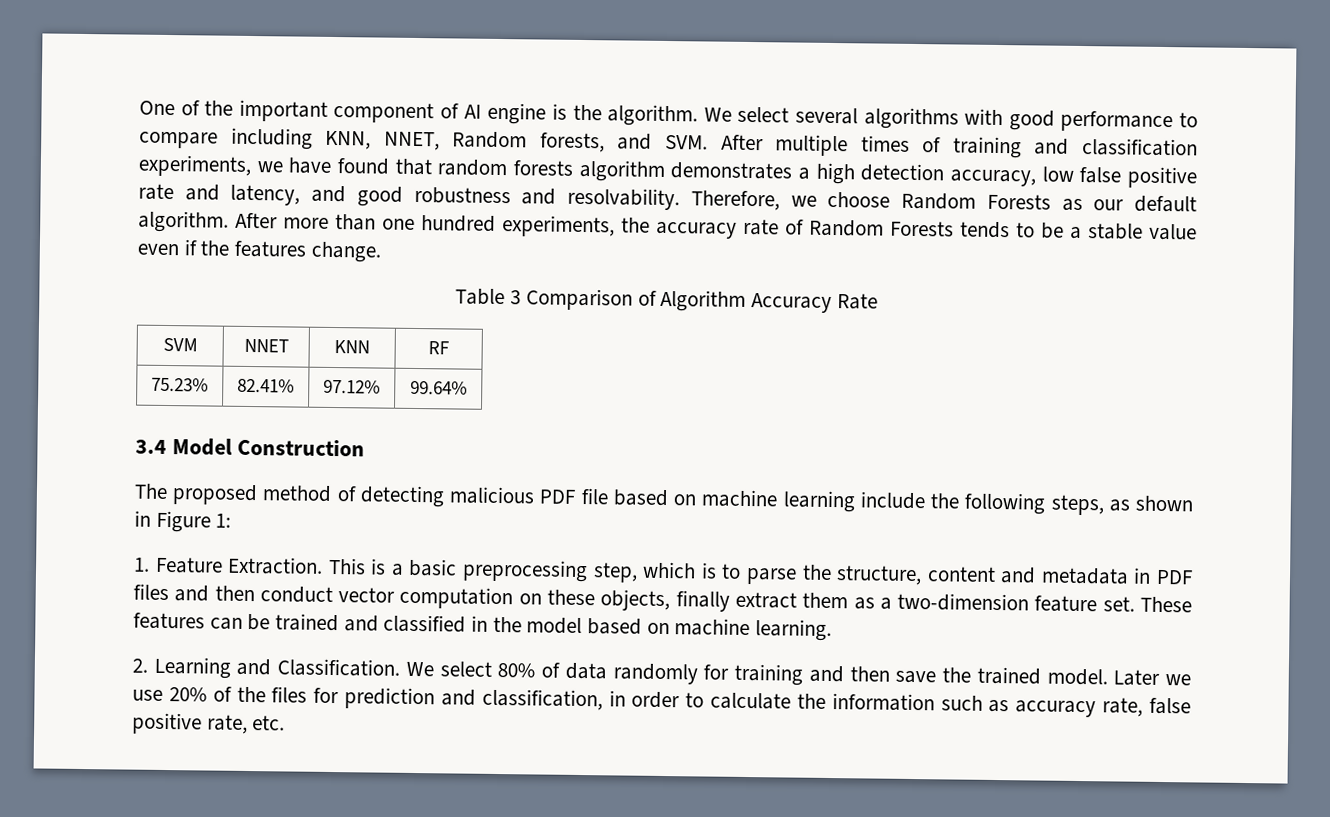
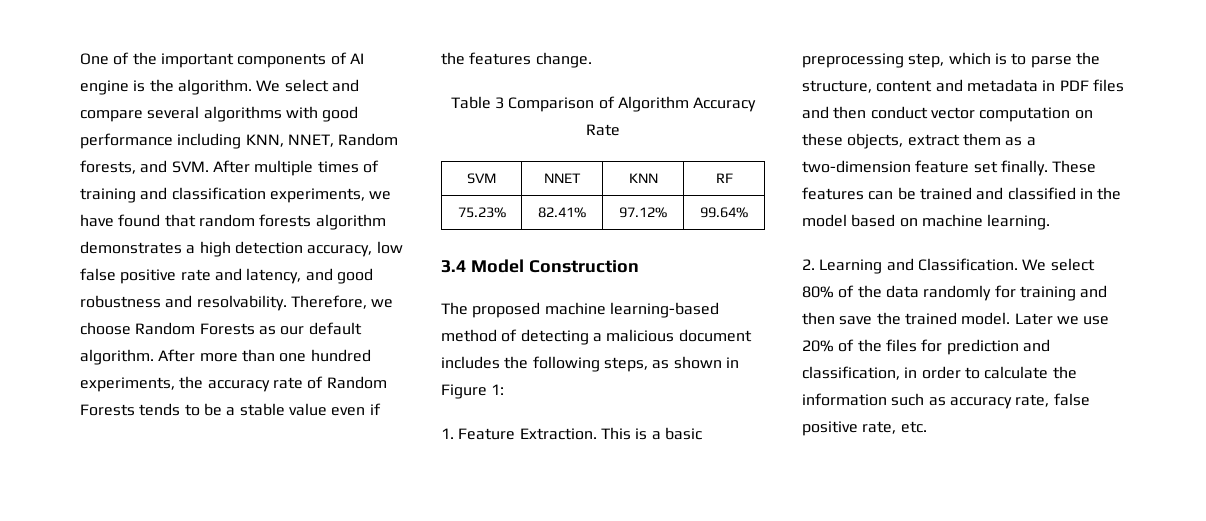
- One of the important component of AI engine is the algorithm.
+ One of the important components of AI engine is the algorithm.
- We select several algorithms with good performance to compare including KNN, NNET, Random forests, and SVM. After multiple times of training and classification experiments, we have found that random forests algorithm demonstrates a high detection accuracy, low false positive rate and latency, and good robustness and resolvability.
+ We select and compare several algorithms with good performance including KNN, NNET, Random forests, and SVM. After multiple times of training and classification experiments, we have found that random forests algorithm demonstrates a high detection accuracy, low false positive rate and latency, and good robustness and resolvability.
- The proposed method of detecting malicious PDF file based on machine learning include the following steps, as shown in Figure 1:
+ The proposed machine learning-based method of detecting a malicious document includes the following steps, as shown in Figure 1:
- This is a basic preprocessing step, which is to parse the structure, content and metadata in PDF files and then conduct vector computation on these objects, finally extract them as a two-dimension feature set.
+ This is a basic preprocessing step, which is to parse the structure, content and metadata in PDF files and then conduct vector computation on these objects, extract them as a two-dimension feature set finally.
- We select 80% of data randomly for training and then save the trained model.
+ We select 80% of the data randomly for training and then save the trained model.

